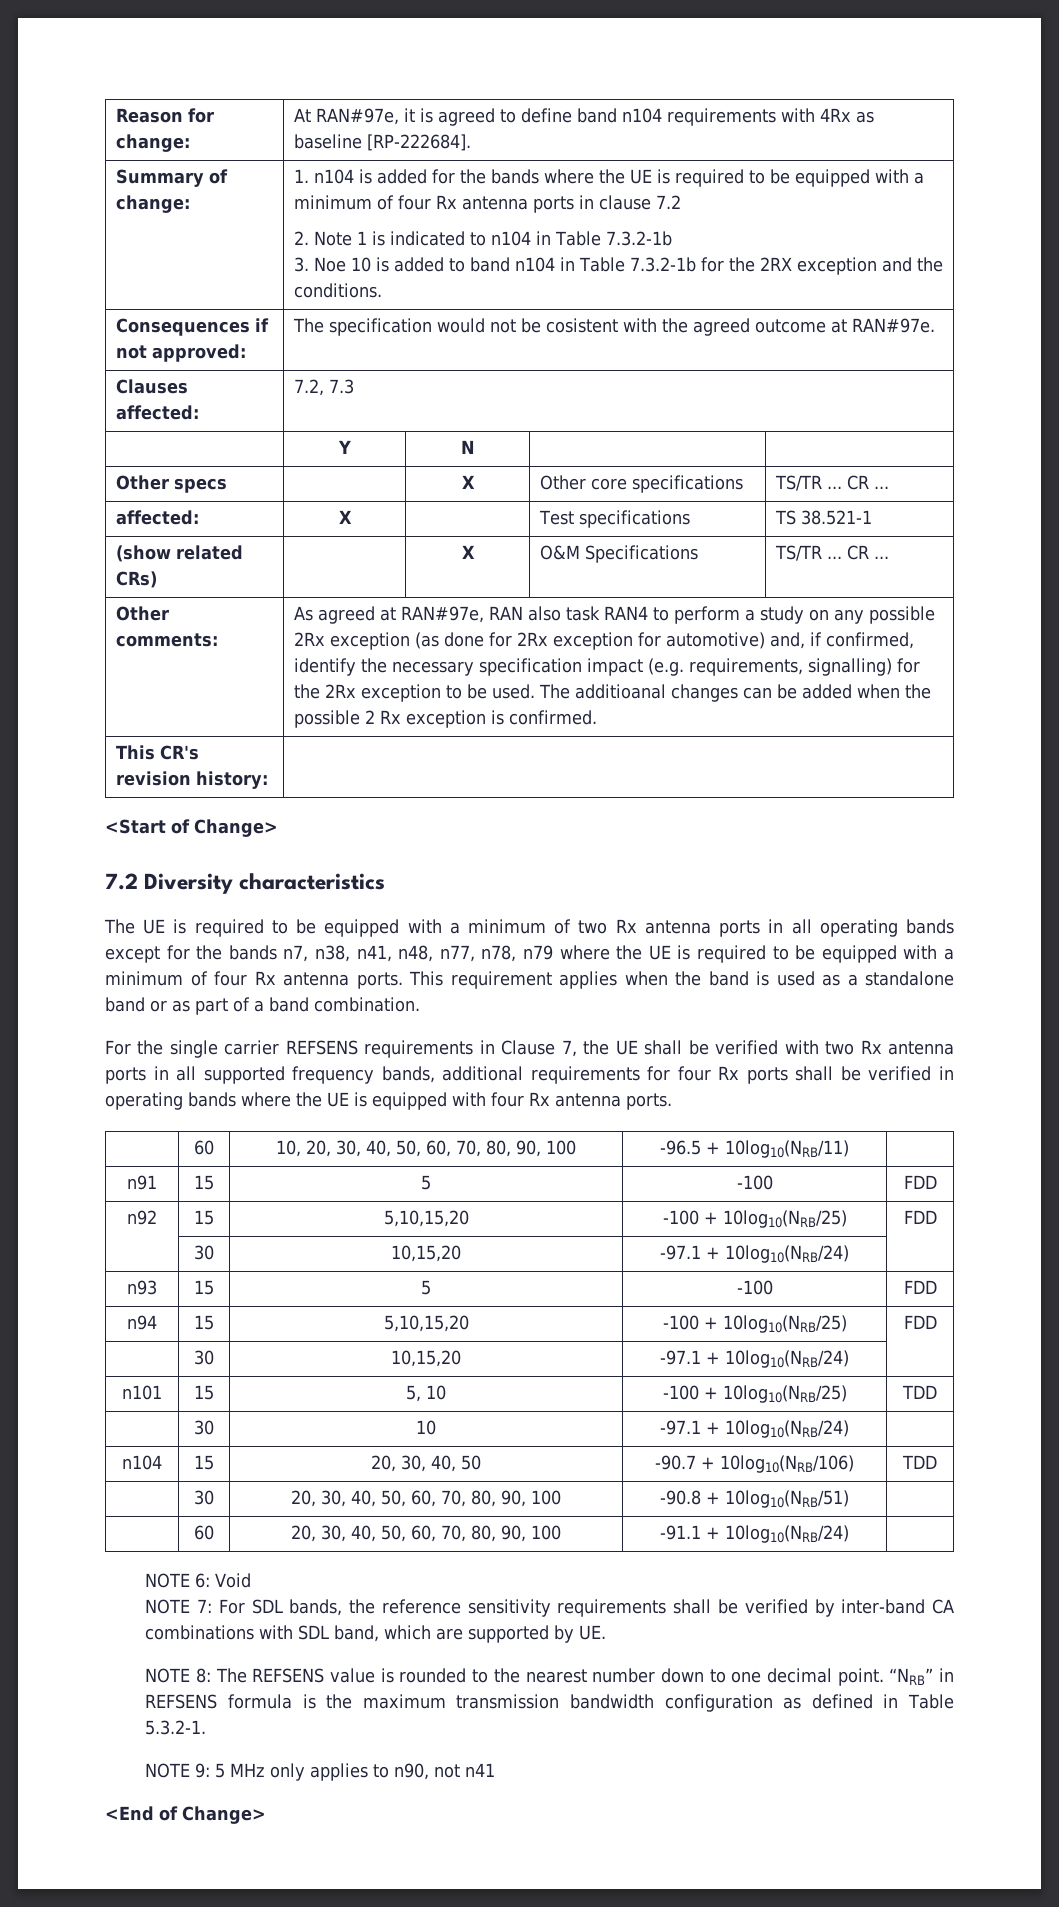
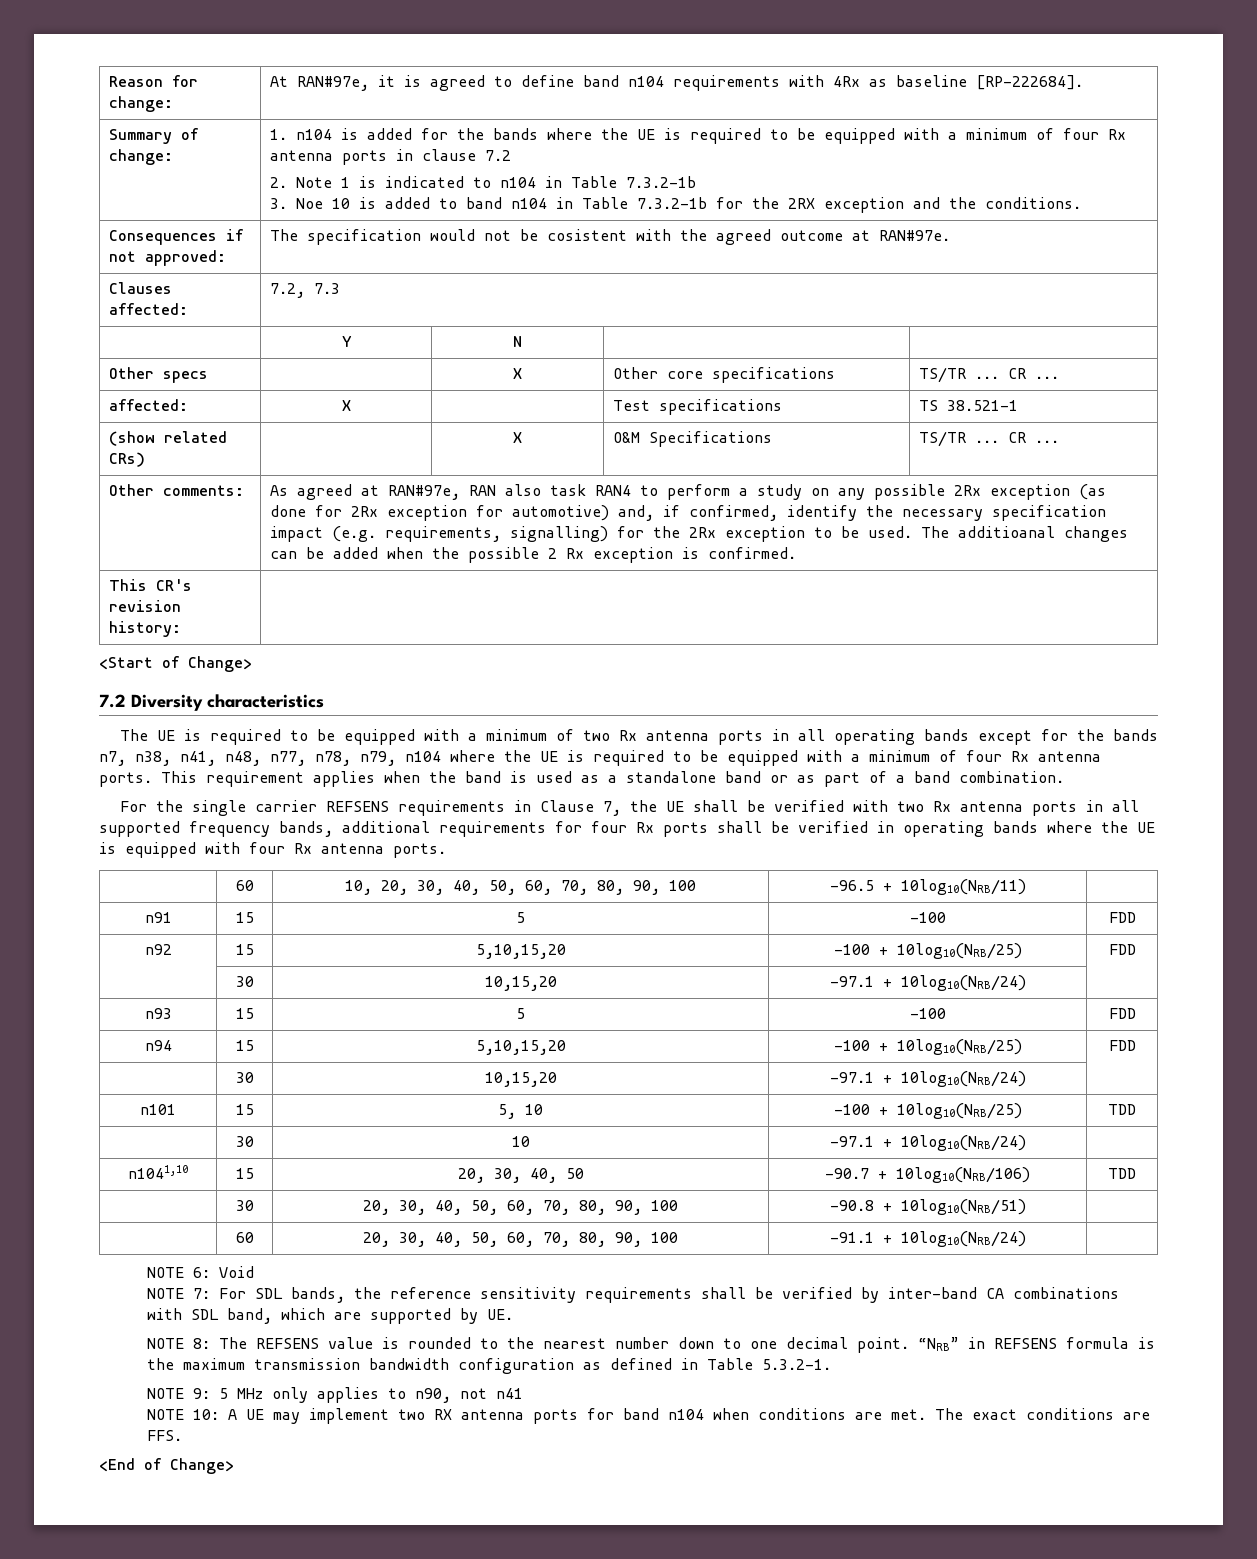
- The UE is required to be equipped with a minimum of two Rx antenna ports in all operating bands except for the bands n7, n38, n41, n48, n77, n78, n79 where the UE is required to be equipped with a minimum of four Rx antenna ports.
+ The UE is required to be equipped with a minimum of two Rx antenna ports in all operating bands except for the bands n7, n38, n41, n48, n77, n78, n79, n104 where the UE is required to be equipped with a minimum of four Rx antenna ports.
- n104 | 15 | 20, 30, 40, 50 | -90.7 + 10log10(NRB/106) | TDD
+ n1041,10 | 15 | 20, 30, 40, 50 | -90.7 + 10log10(NRB/106) | TDD
+ NOTE 10: A UE may implement two RX antenna ports for band n104 when conditions are met. The exact conditions are FFS.

